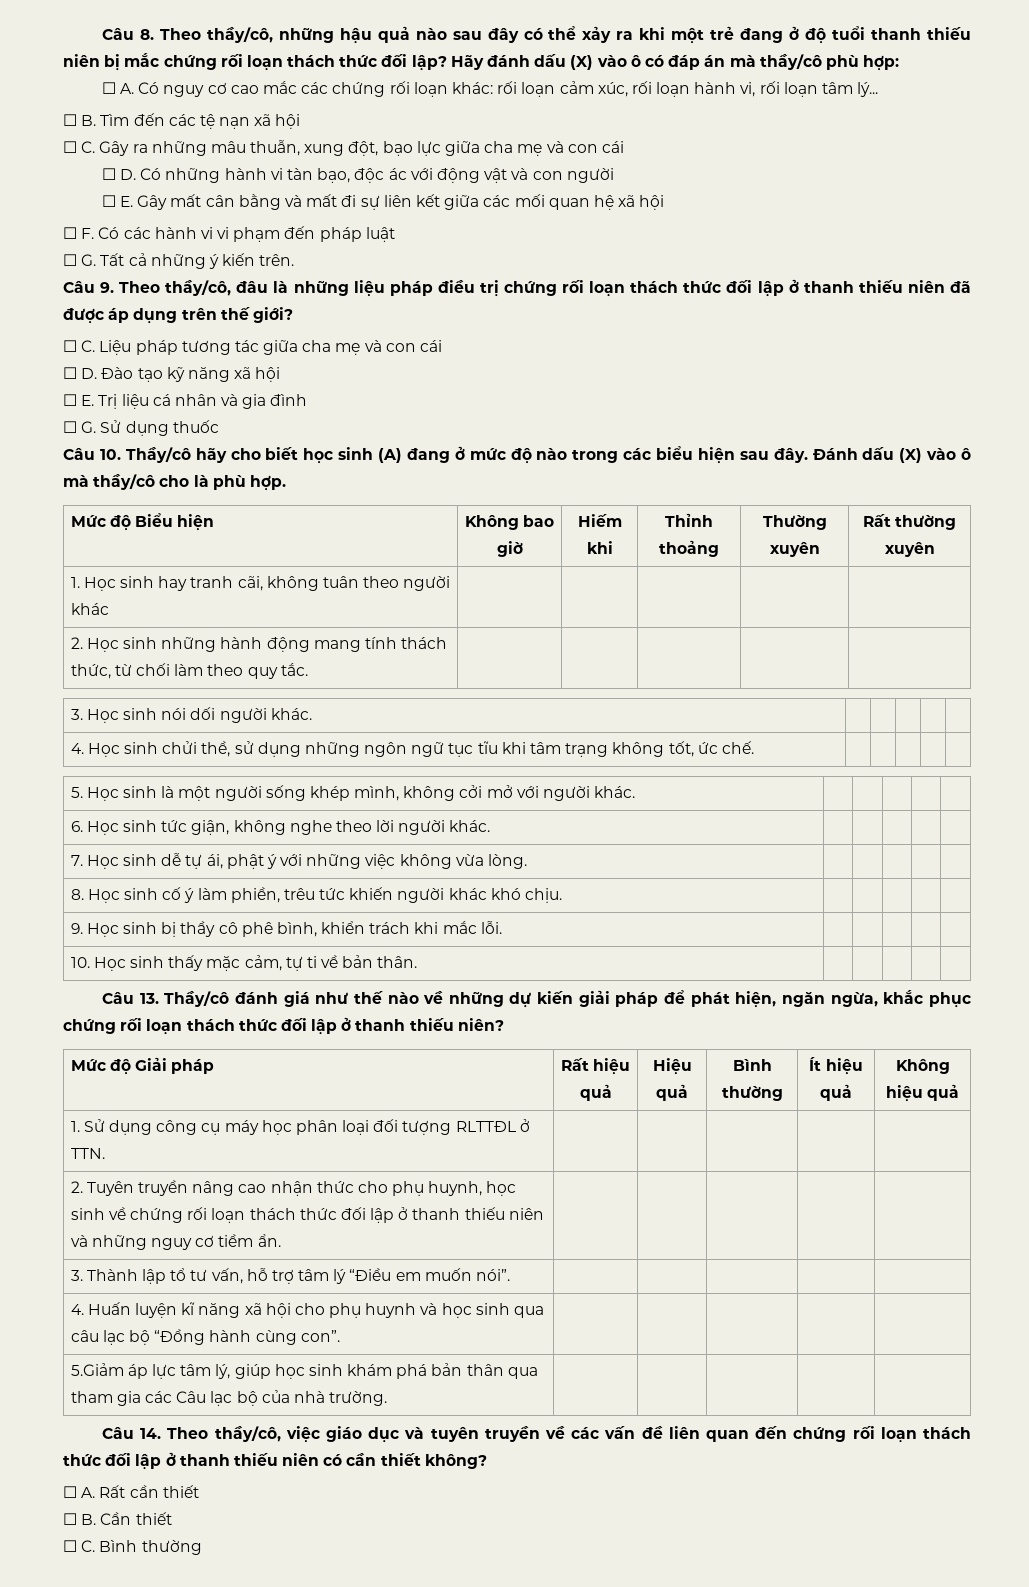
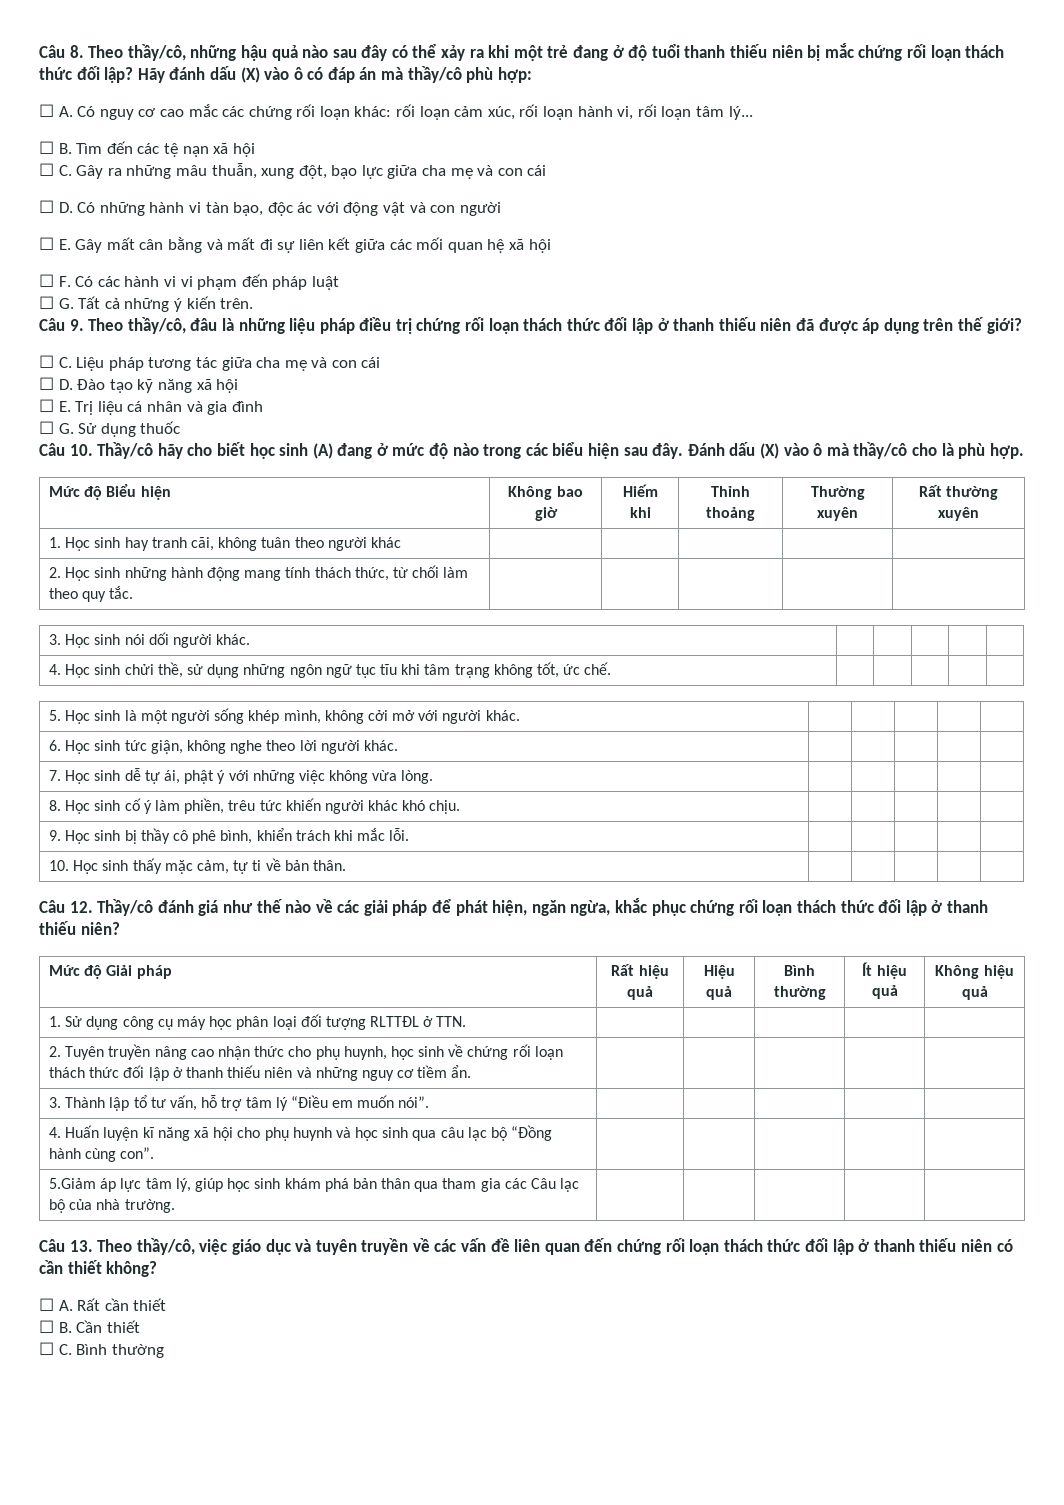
- Câu 13. Thầy/cô đánh giá như thế nào về những dự kiến giải pháp để phát hiện, ngăn ngừa, khắc phục chứng rối loạn thách thức đối lập ở thanh thiếu niên?
+ Câu 12. Thầy/cô đánh giá như thế nào về các giải pháp để phát hiện, ngăn ngừa, khắc phục chứng rối loạn thách thức đối lập ở thanh thiếu niên?
- Câu 14. Theo thầy/cô, việc giáo dục và tuyên truyền về các vấn đề liên quan đến chứng rối loạn thách thức đối lập ở thanh thiếu niên có cần thiết không?
+ Câu 13. Theo thầy/cô, việc giáo dục và tuyên truyền về các vấn đề liên quan đến chứng rối loạn thách thức đối lập ở thanh thiếu niên có cần thiết không?

